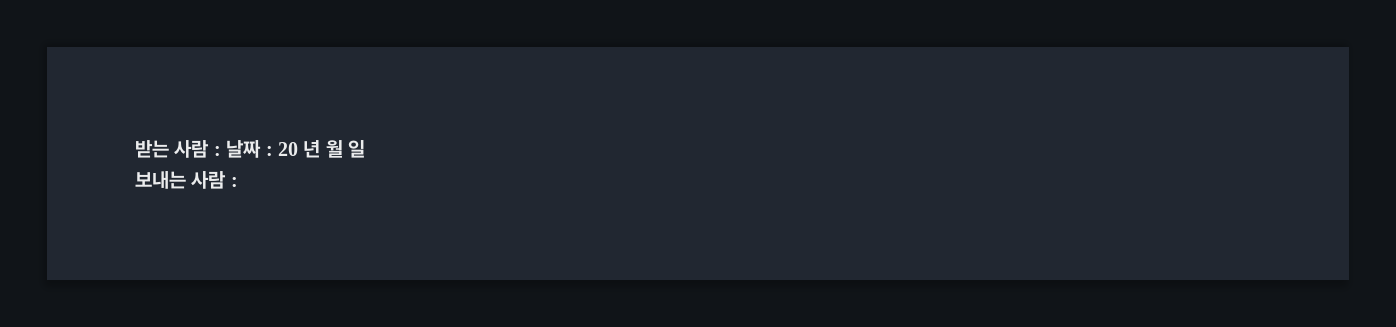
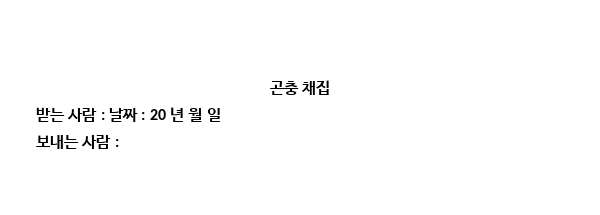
+ 곤충 채집

